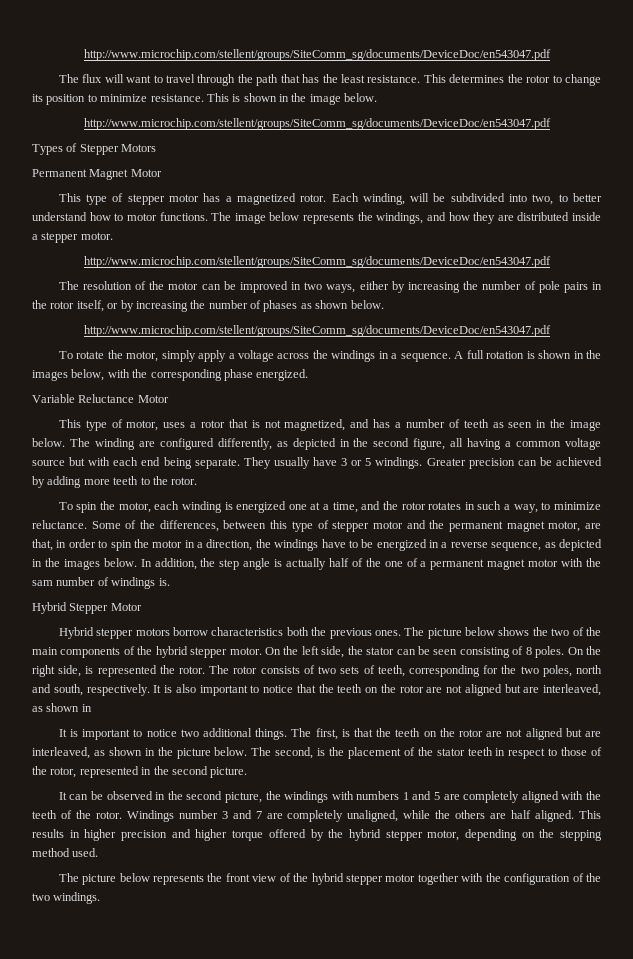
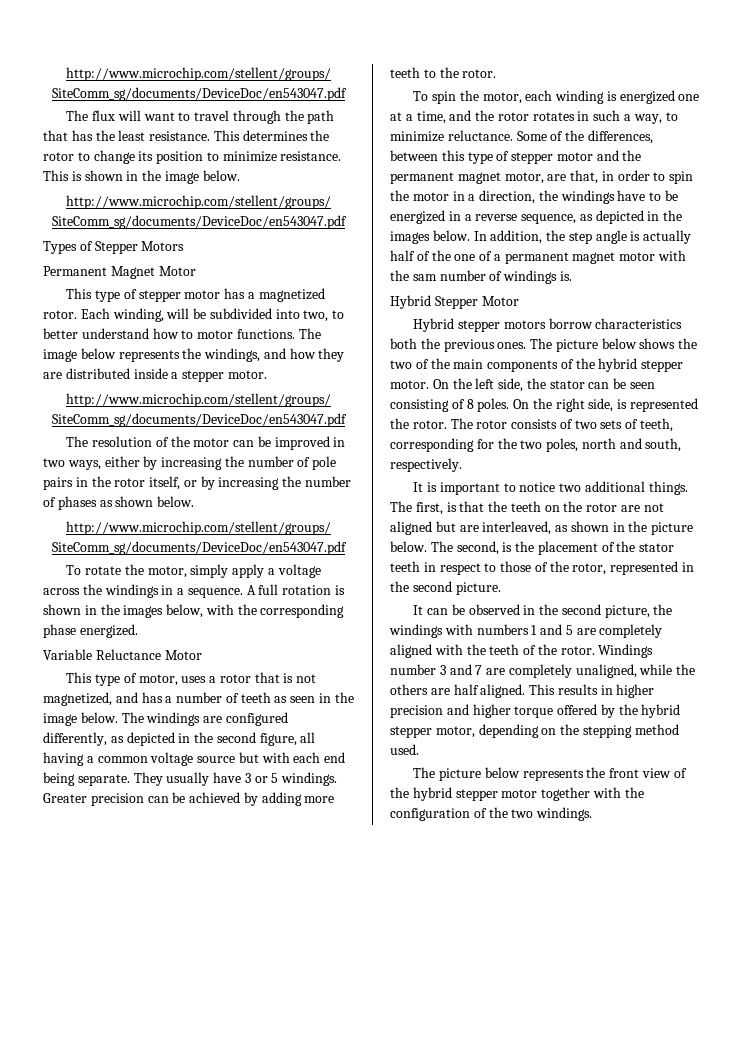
- The winding are configured differently, as depicted in the second figure, all having a common voltage source but with each end being separate.
+ The windings are configured differently, as depicted in the second figure, all having a common voltage source but with each end being separate.
- It is also important to notice that the teeth on the rotor are not aligned but are interleaved, as shown in

